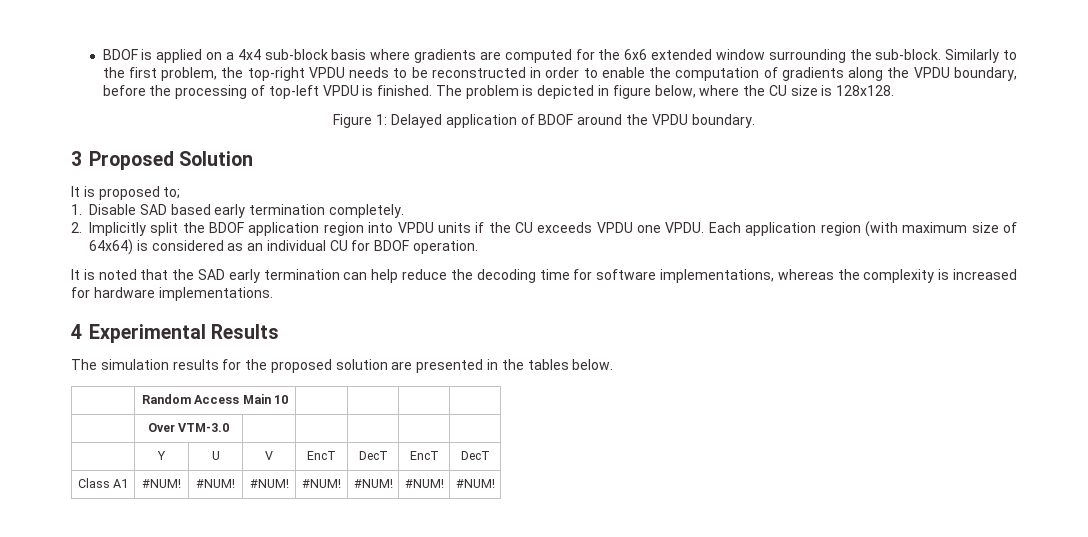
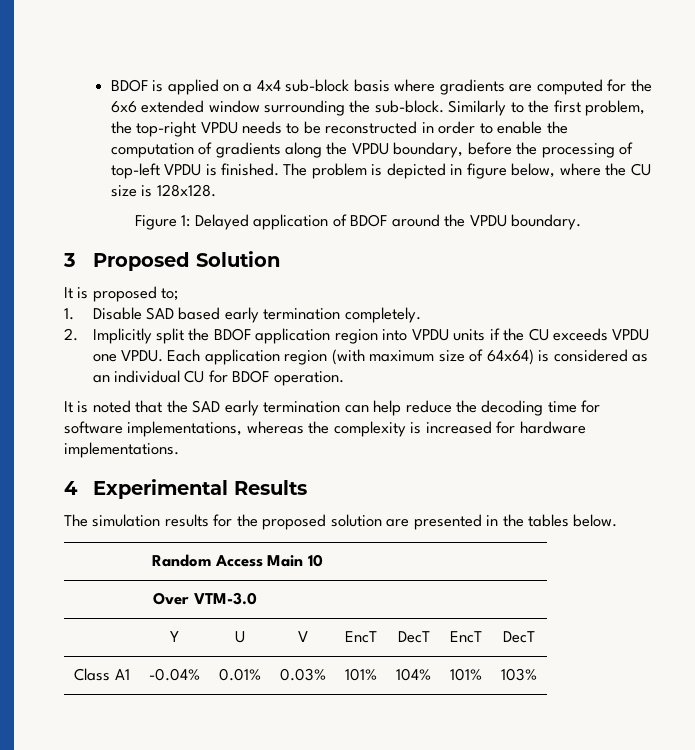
- Class A1 | #NUM! | #NUM! | #NUM! | #NUM! | #NUM! | #NUM! | #NUM!
+ Class A1 | -0.04% | 0.01% | 0.03% | 101% | 104% | 101% | 103%

